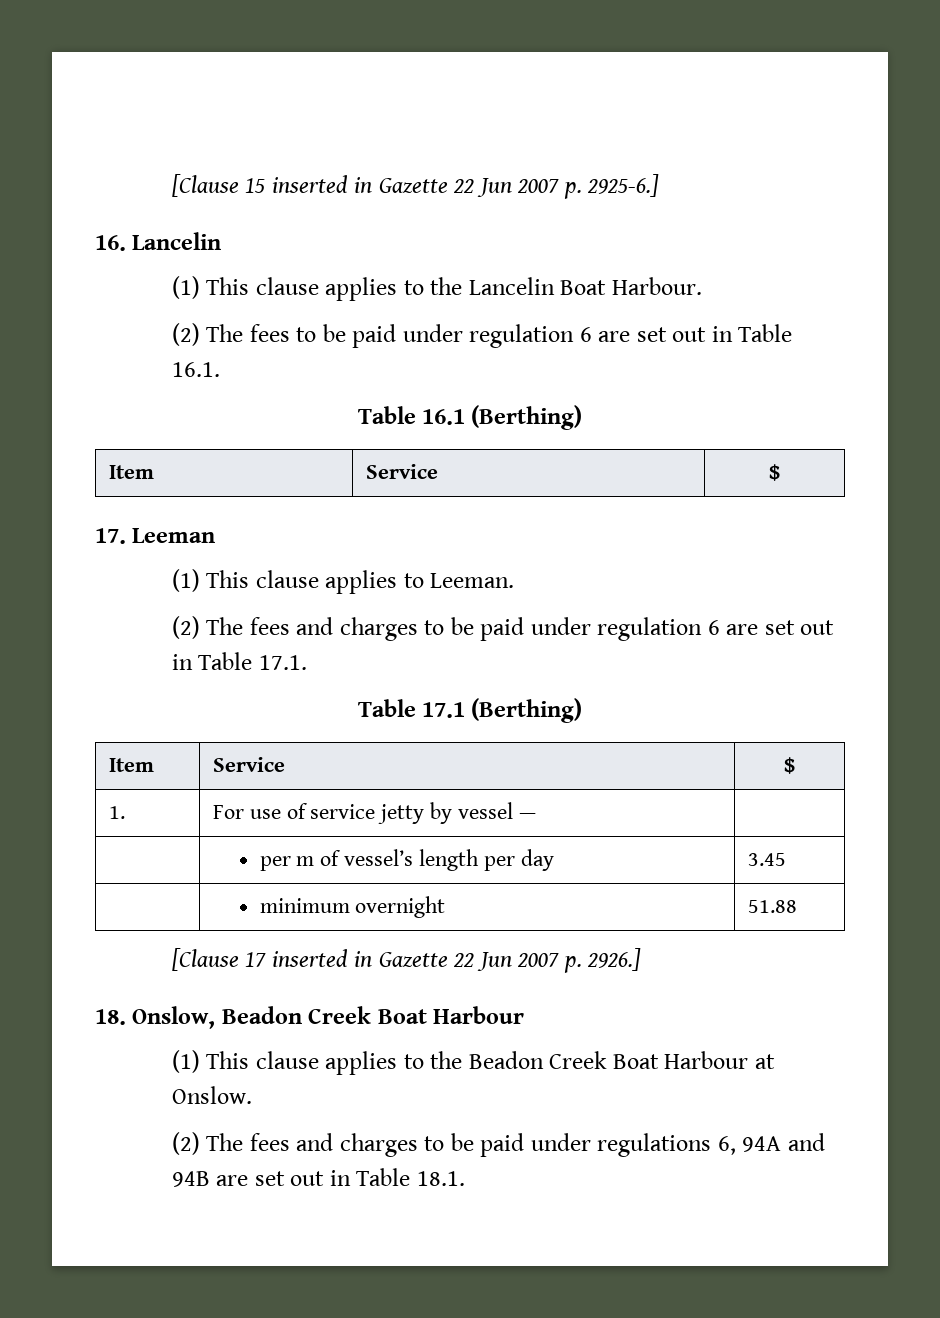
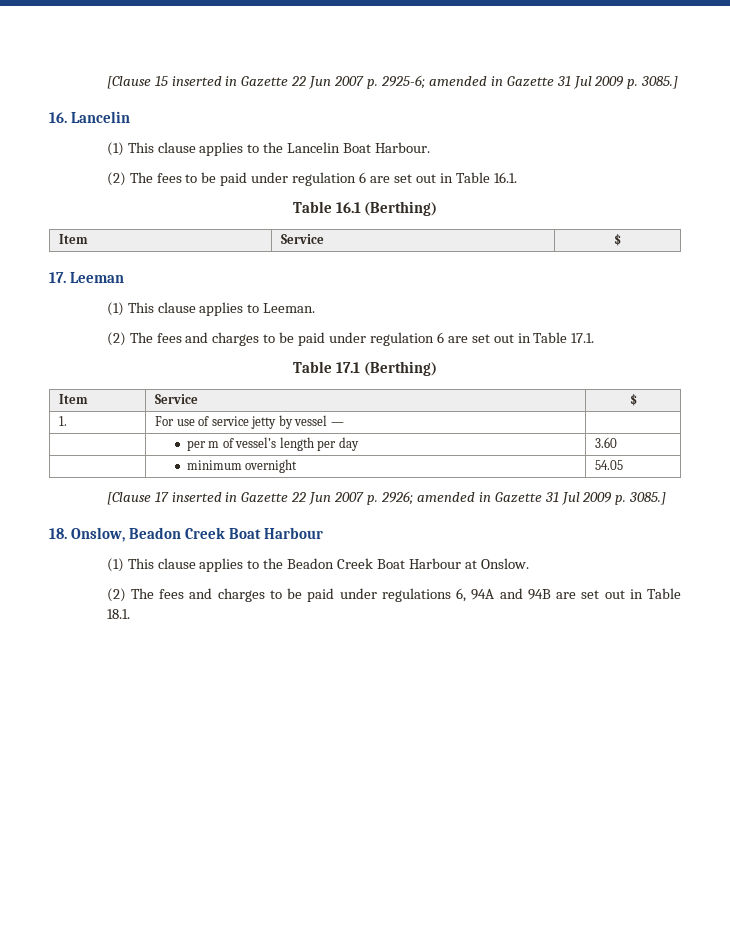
- [Clause 15 inserted in Gazette 22 Jun 2007 p. 2925-6.]
+ [Clause 15 inserted in Gazette 22 Jun 2007 p. 2925-6; amended in Gazette 31 Jul 2009 p. 3085.]
- | per m of vessel’s length per day | 3.45
+ | per m of vessel’s length per day | 3.60
- | minimum overnight | 51.88
+ | minimum overnight | 54.05
- [Clause 17 inserted in Gazette 22 Jun 2007 p. 2926.]
+ [Clause 17 inserted in Gazette 22 Jun 2007 p. 2926; amended in Gazette 31 Jul 2009 p. 3085.]

